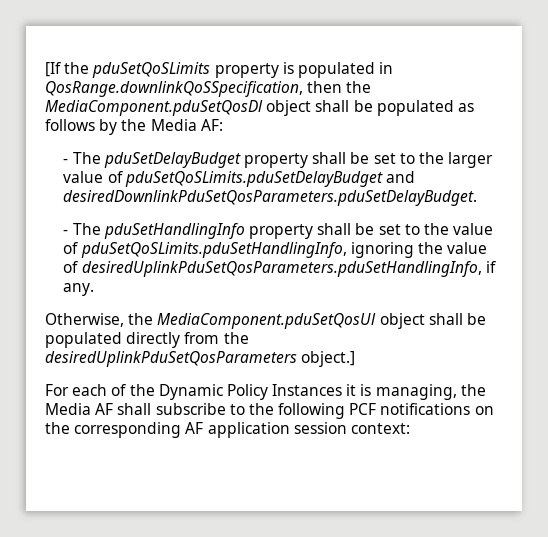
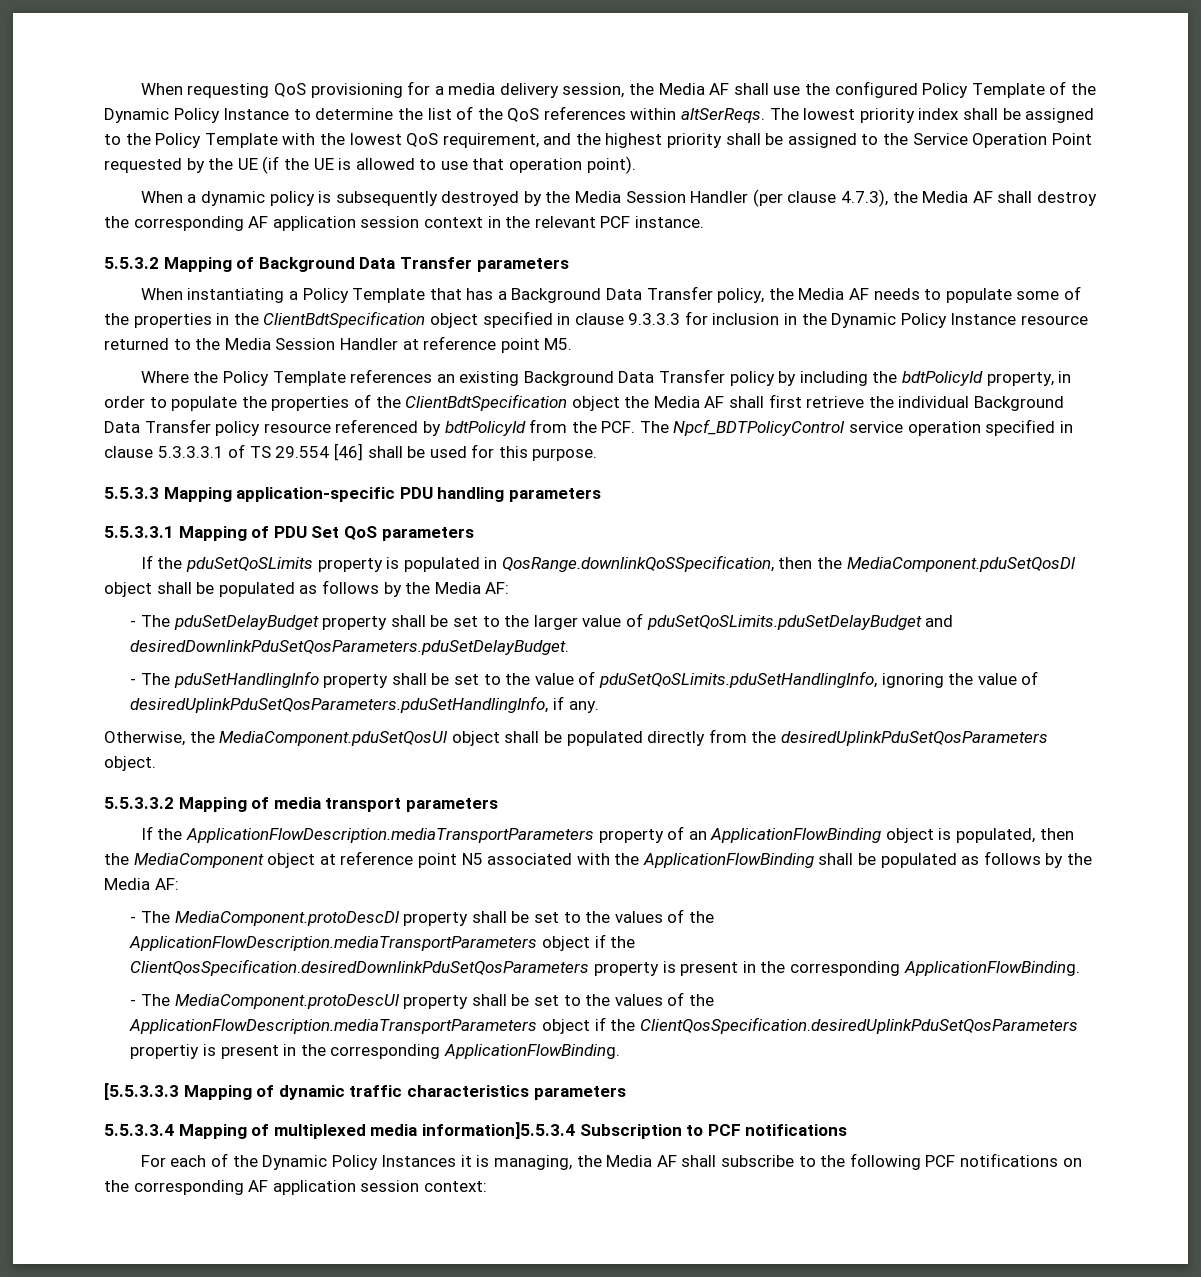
- [If the pduSetQoSLimits property is populated in QosRange.downlinkQoSSpecification, then the MediaComponent.pduSetQosDl object shall be populated as follows by the Media AF:
+ When requesting QoS provisioning for a media delivery session, the Media AF shall use the configured Policy Template of the Dynamic Policy Instance to determine the list of the QoS references within altSerReqs. The lowest priority index shall be assigned to the Policy Template with the lowest QoS requirement, and the highest priority shall be assigned to the Service Operation Point requested by the UE (if the UE is allowed to use that operation point).
+ When a dynamic policy is subsequently destroyed by the Media Session Handler (per clause 4.7.3), the Media AF shall destroy the corresponding AF application session context in the relevant PCF instance.
+ 5.5.3.2 Mapping of Background Data Transfer parameters
+ When instantiating a Policy Template that has a Background Data Transfer policy, the Media AF needs to populate some of the properties in the ClientBdtSpecification object specified in clause 9.3.3.3 for inclusion in the Dynamic Policy Instance resource returned to the Media Session Handler at reference point M5.
+ Where the Policy Template references an existing Background Data Transfer policy by including the bdtPolicyId property, in order to populate the properties of the ClientBdtSpecification object the Media AF shall first retrieve the individual Background Data Transfer policy resource referenced by bdtPolicyId from the PCF. The Npcf_BDTPolicyControl service operation specified in clause 5.3.3.3.1 of TS 29.554 [46] shall be used for this purpose.
+ 5.5.3.3 Mapping application-specific PDU handling parameters
+ 5.5.3.3.1 Mapping of PDU Set QoS parameters
+ If the pduSetQoSLimits property is populated in QosRange.downlinkQoSSpecification, then the MediaComponent.pduSetQosDl object shall be populated as follows by the Media AF:
- Otherwise, the MediaComponent.pduSetQosUl object shall be populated directly from the desiredUplinkPduSetQosParameters object.]
+ Otherwise, the MediaComponent.pduSetQosUl object shall be populated directly from the desiredUplinkPduSetQosParameters object.
+ 5.5.3.3.2 Mapping of media transport parameters
+ If the ApplicationFlowDescription.mediaTransportParameters property of an ApplicationFlowBinding object is populated, then the MediaComponent object at reference point N5 associated with the ApplicationFlowBinding shall be populated as follows by the Media AF:
+ - The MediaComponent.protoDescDl property shall be set to the values of the ApplicationFlowDescription.mediaTransportParameters object if the ClientQosSpecification.desiredDownlinkPduSetQosParameters property is present in the corresponding ApplicationFlowBinding.
+ - The MediaComponent.protoDescUl property shall be set to the values of the ApplicationFlowDescription.mediaTransportParameters object if the ClientQosSpecification.desiredUplinkPduSetQosParameters propertiy is present in the corresponding ApplicationFlowBinding.
+ [5.5.3.3.3 Mapping of dynamic traffic characteristics parameters
+ 5.5.3.3.4 Mapping of multiplexed media information]5.5.3.4 Subscription to PCF notifications

